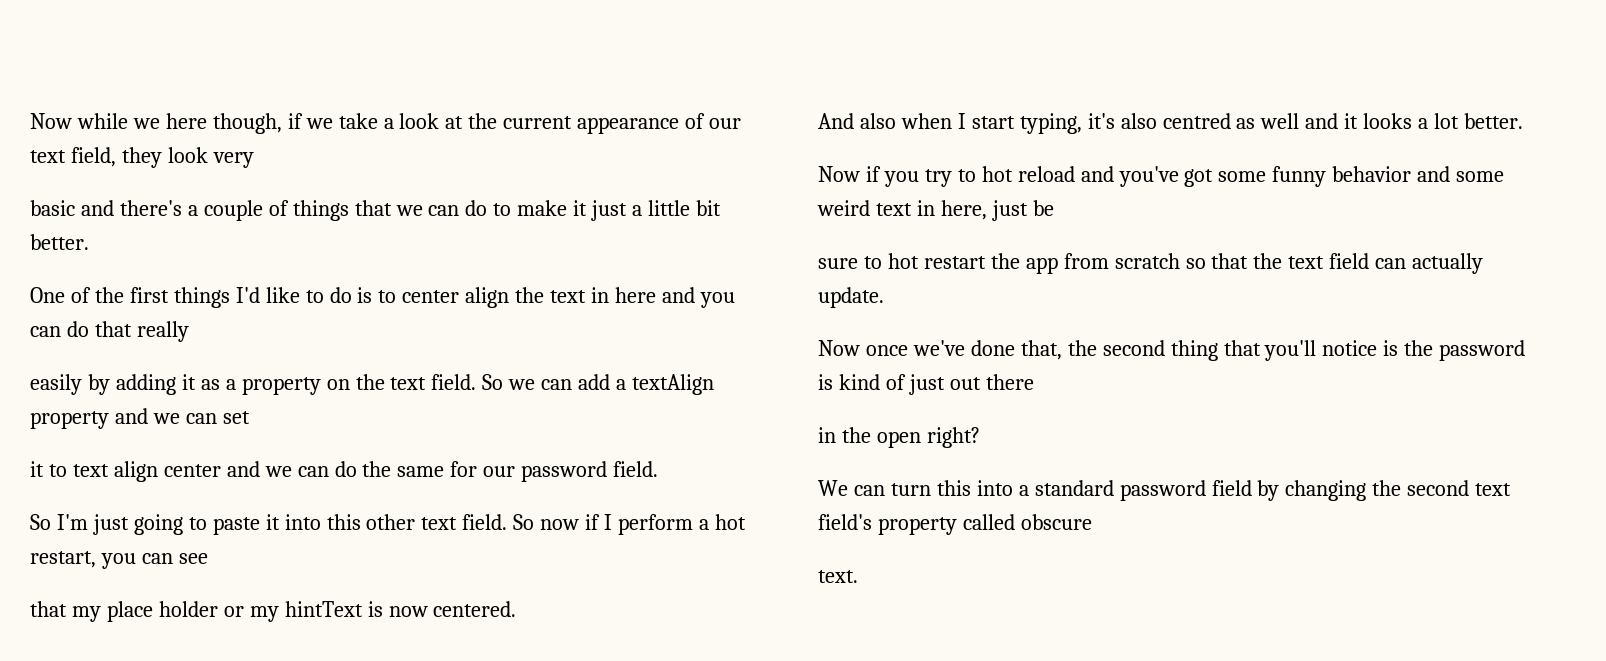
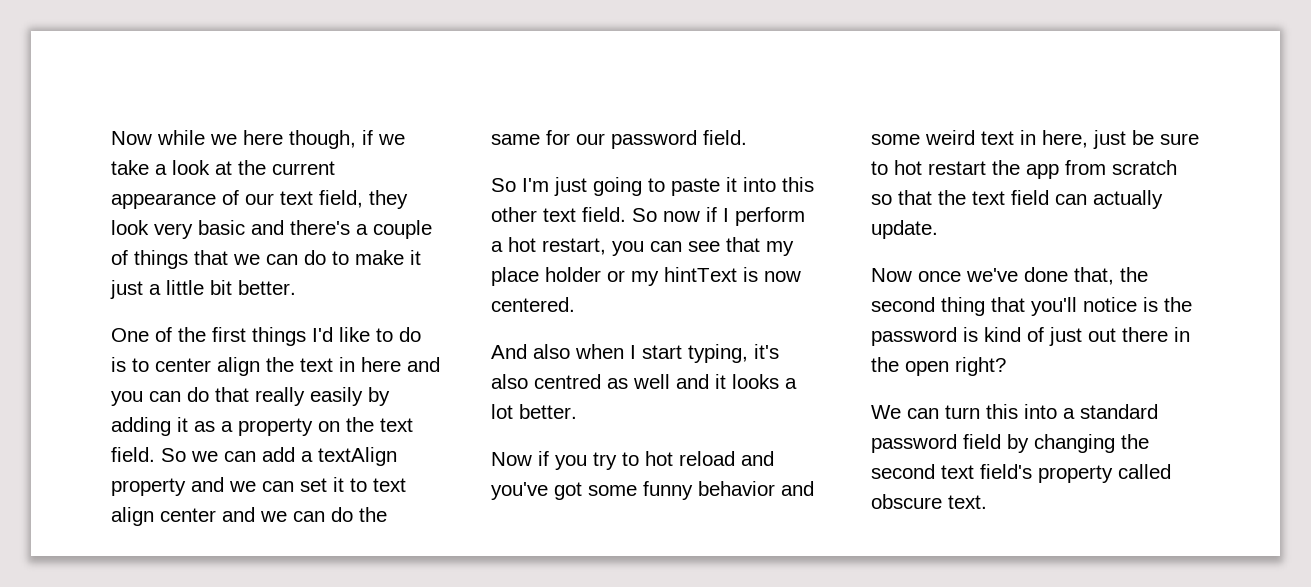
- Now while we here though, if we take a look at the current appearance of our text field, they look very
- basic and there's a couple of things that we can do to make it just a little bit better.
+ Now while we here though, if we take a look at the current appearance of our text field, they look very basic and there's a couple of things that we can do to make it just a little bit better.
- One of the first things I'd like to do is to center align the text in here and you can do that really
- easily by adding it as a property on the text field.
+ One of the first things I'd like to do is to center align the text in here and you can do that really easily by adding it as a property on the text field.
- So we can add a textAlign property and we can set
- it to text align center and we can do the same for our password field.
+ So we can add a textAlign property and we can set it to text align center and we can do the same for our password field.
- So now if I perform a hot restart, you can see
- that my place holder or my hintText is now centered.
+ So now if I perform a hot restart, you can see that my place holder or my hintText is now centered.
- Now if you try to hot reload and you've got some funny behavior and some weird text in here, just be
- sure to hot restart the app from scratch so that the text field can actually update.
+ Now if you try to hot reload and you've got some funny behavior and some weird text in here, just be sure to hot restart the app from scratch so that the text field can actually update.
- Now once we've done that, the second thing that you'll notice is the password is kind of just out there
- in the open right?
+ Now once we've done that, the second thing that you'll notice is the password is kind of just out there in the open right?
- We can turn this into a standard password field by changing the second text field's property called obscure
- text.
+ We can turn this into a standard password field by changing the second text field's property called obscure text.

